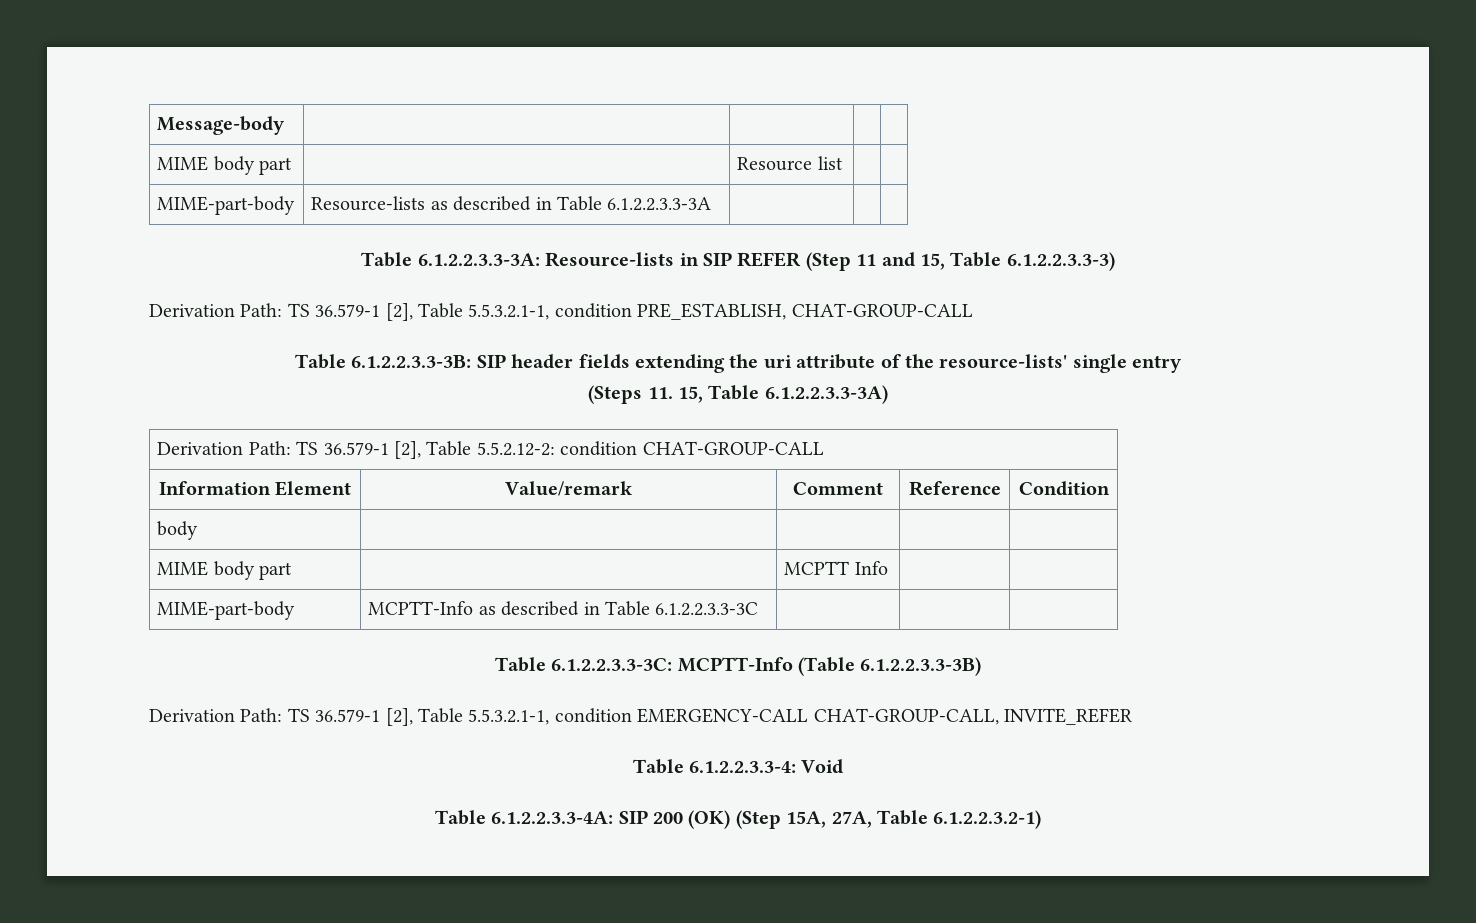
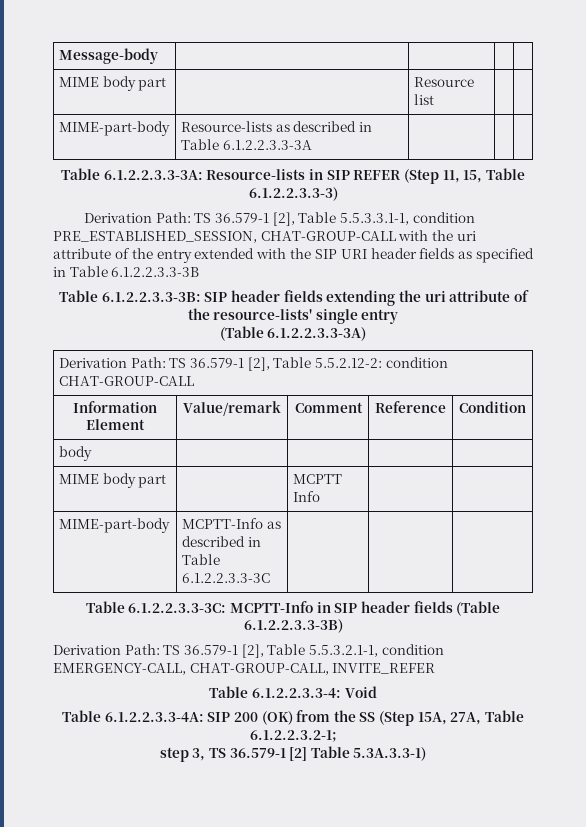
- Table 6.1.2.2.3.3-3A: Resource-lists in SIP REFER (Step 11 and 15, Table 6.1.2.2.3.3-3)
+ Table 6.1.2.2.3.3-3A: Resource-lists in SIP REFER (Step 11, 15, Table 6.1.2.2.3.3-3)
- Derivation Path: TS 36.579-1 [2], Table 5.5.3.2.1-1, condition PRE_ESTABLISH, CHAT-GROUP-CALL
+ Derivation Path: TS 36.579-1 [2], Table 5.5.3.3.1-1, condition PRE_ESTABLISHED_SESSION, CHAT-GROUP-CALL with the uri attribute of the entry extended with the SIP URI header fields as specified in Table 6.1.2.2.3.3-3B
- (Steps 11. 15, Table 6.1.2.2.3.3-3A)
+ (Table 6.1.2.2.3.3-3A)
- Table 6.1.2.2.3.3-3C: MCPTT-Info (Table 6.1.2.2.3.3-3B)
+ Table 6.1.2.2.3.3-3C: MCPTT-Info in SIP header fields (Table 6.1.2.2.3.3-3B)
- Derivation Path: TS 36.579-1 [2], Table 5.5.3.2.1-1, condition EMERGENCY-CALL CHAT-GROUP-CALL, INVITE_REFER
+ Derivation Path: TS 36.579-1 [2], Table 5.5.3.2.1-1, condition EMERGENCY-CALL, CHAT-GROUP-CALL, INVITE_REFER
- Table 6.1.2.2.3.3-4A: SIP 200 (OK) (Step 15A, 27A, Table 6.1.2.2.3.2-1)
+ Table 6.1.2.2.3.3-4A: SIP 200 (OK) from the SS (Step 15A, 27A, Table 6.1.2.2.3.2-1;
+ step 3, TS 36.579-1 [2] Table 5.3A.3.3-1)

